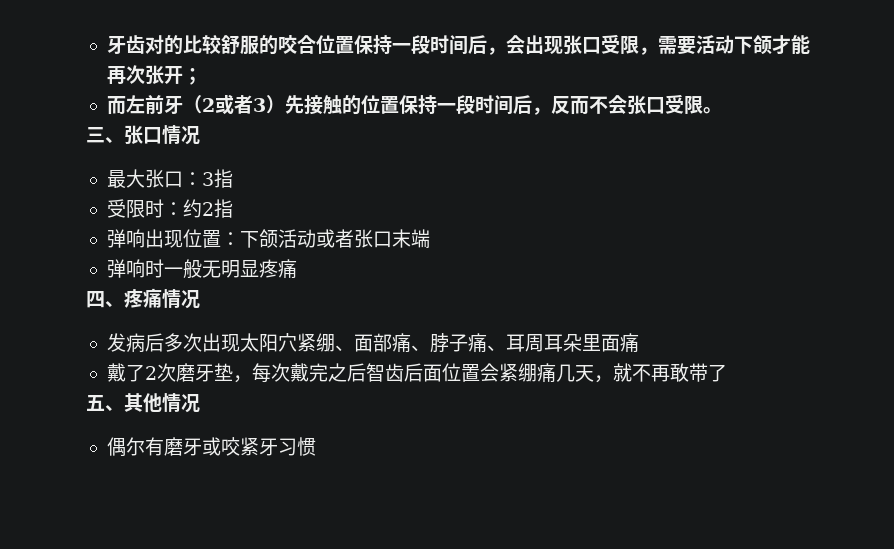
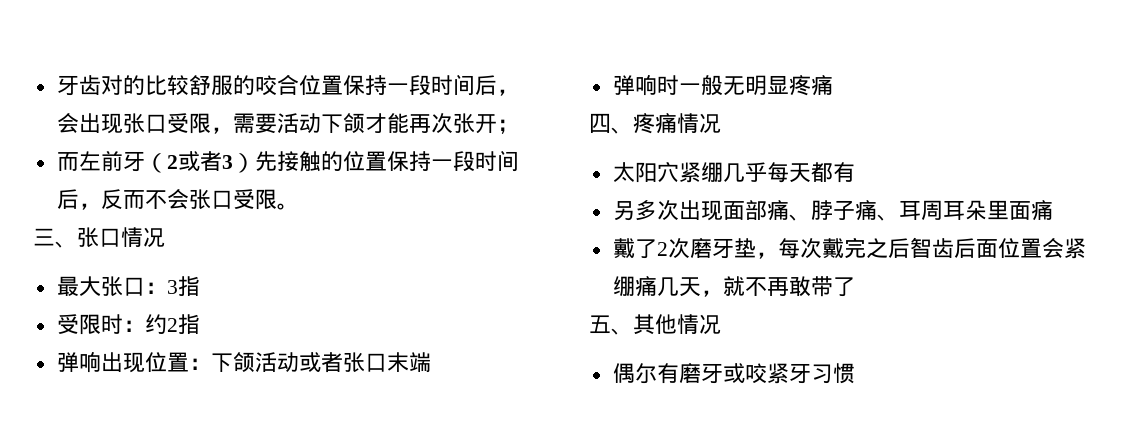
- 发病后多次出现太阳穴紧绷、面部痛、脖子痛、耳周耳朵里面痛
+ 太阳穴紧绷几乎每天都有
+ 另多次出现面部痛、脖子痛、耳周耳朵里面痛

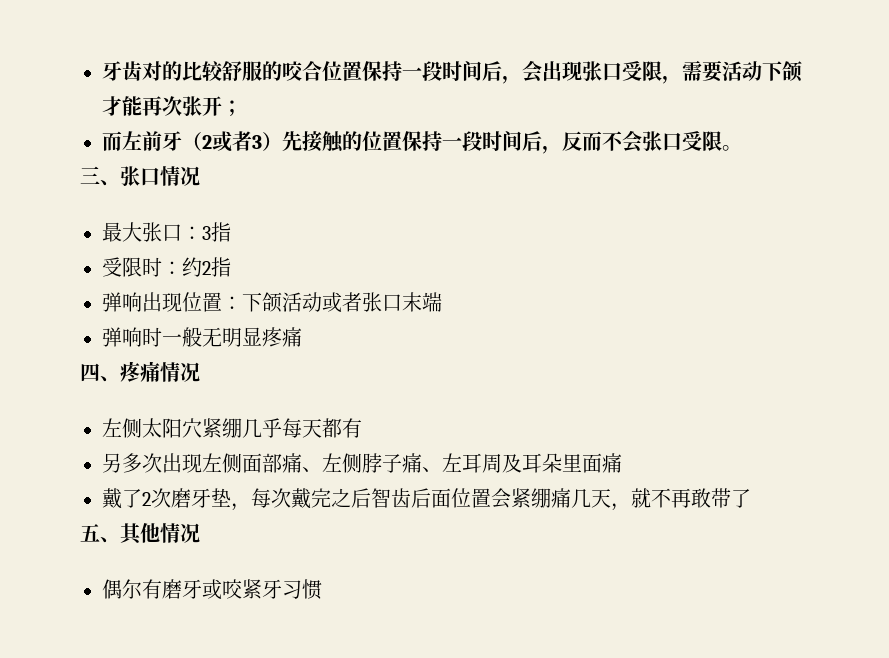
- 太阳穴紧绷几乎每天都有
+ 左侧太阳穴紧绷几乎每天都有
- 另多次出现面部痛、脖子痛、耳周耳朵里面痛
+ 另多次出现左侧面部痛、左侧脖子痛、左耳周及耳朵里面痛

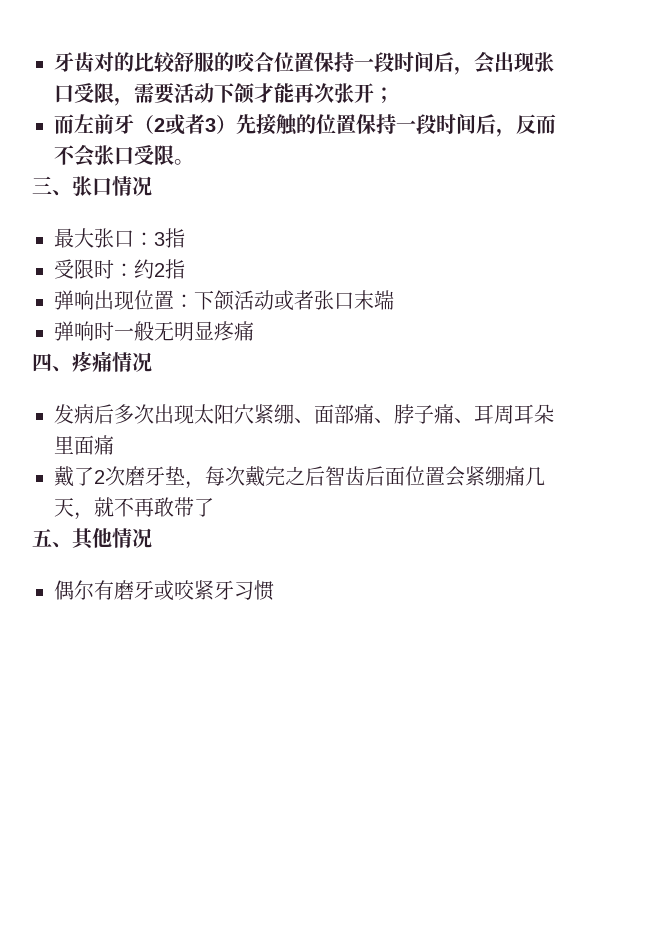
- 左侧太阳穴紧绷几乎每天都有
- 另多次出现左侧面部痛、左侧脖子痛、左耳周及耳朵里面痛
+ 发病后多次出现太阳穴紧绷、面部痛、脖子痛、耳周耳朵里面痛

